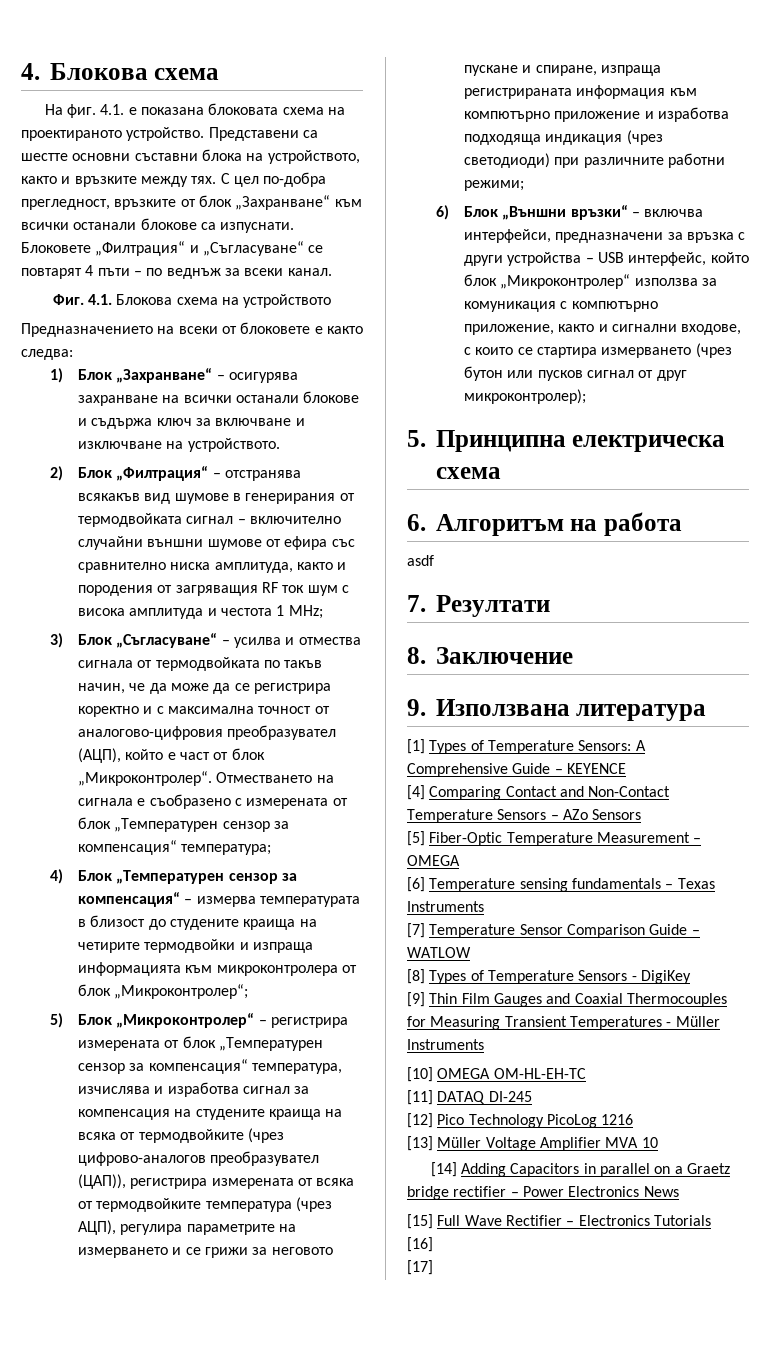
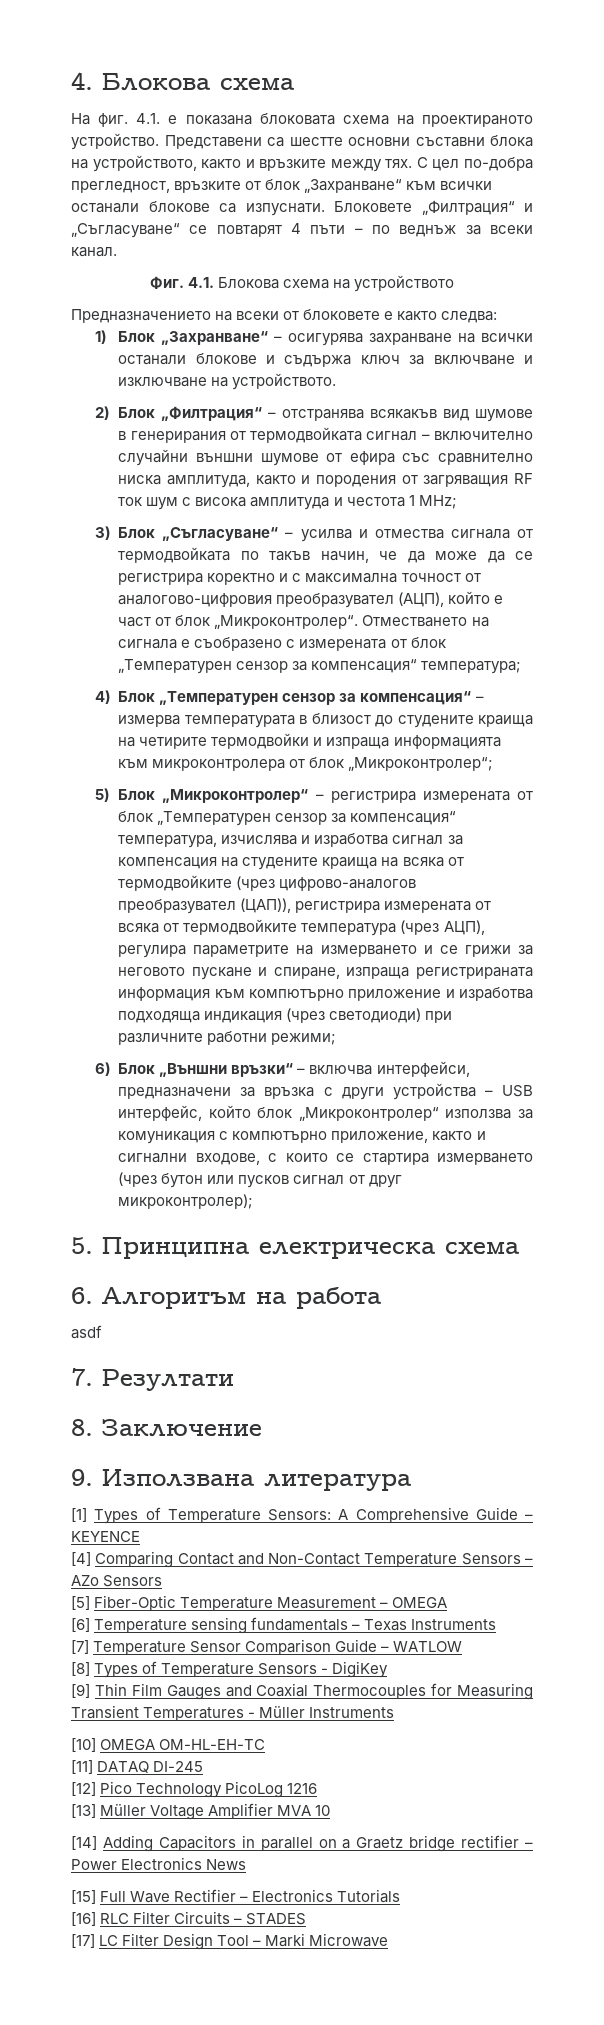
- [16]
- [17]
+ [16] RLC Filter Circuits – STADES
+ [17] LC Filter Design Tool – Marki Microwave

